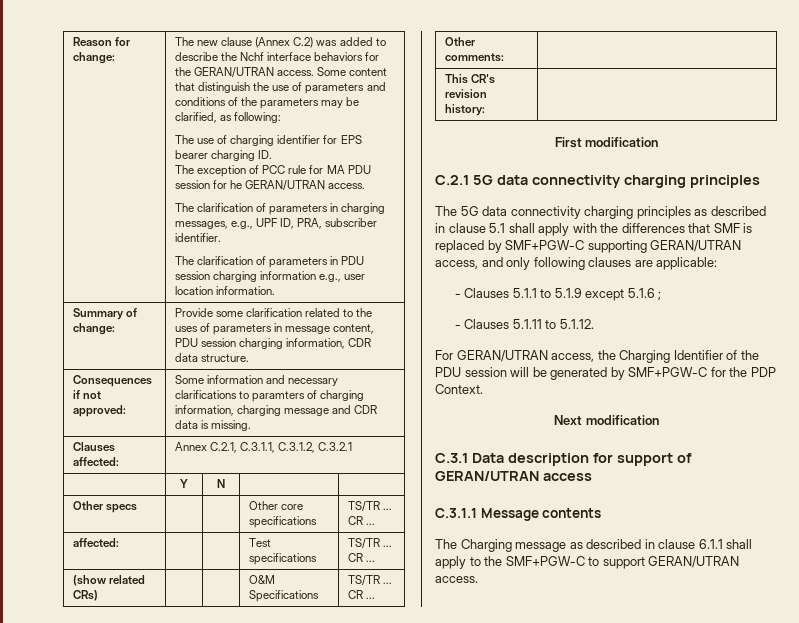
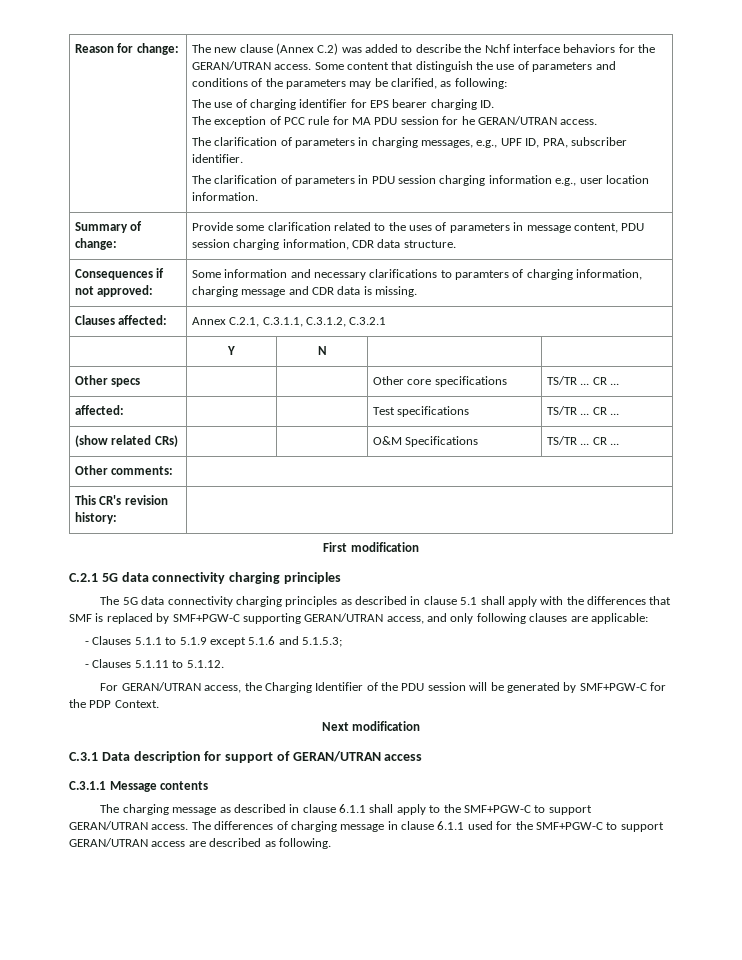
- - Clauses 5.1.1 to 5.1.9 except 5.1.6 ;
+ - Clauses 5.1.1 to 5.1.9 except 5.1.6 and 5.1.5.3;
- The Charging message as described in clause 6.1.1 shall apply to the SMF+PGW-C to support GERAN/UTRAN access.
+ The charging message as described in clause 6.1.1 shall apply to the SMF+PGW-C to support GERAN/UTRAN access.
+ The differences of charging message in clause 6.1.1 used for the SMF+PGW-C to support GERAN/UTRAN access are described as following.

